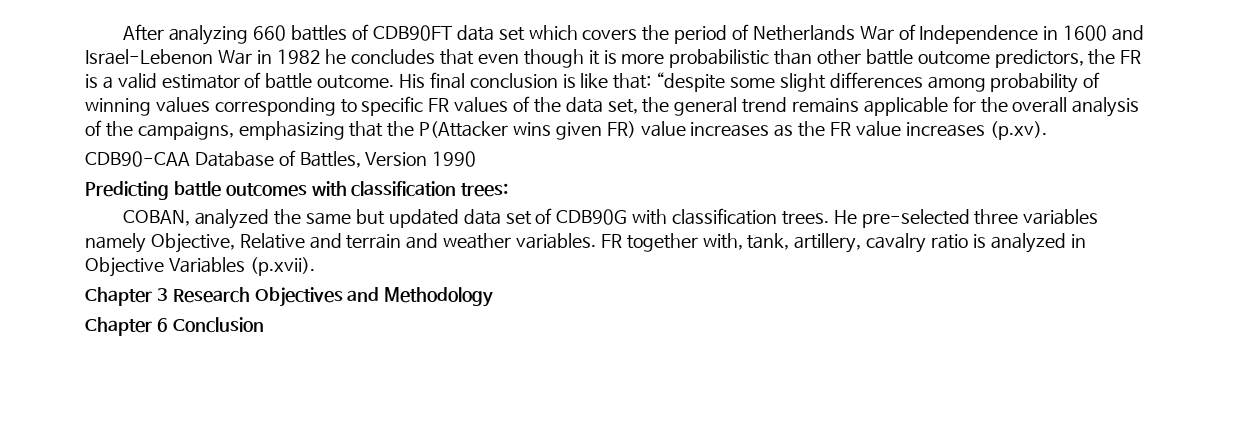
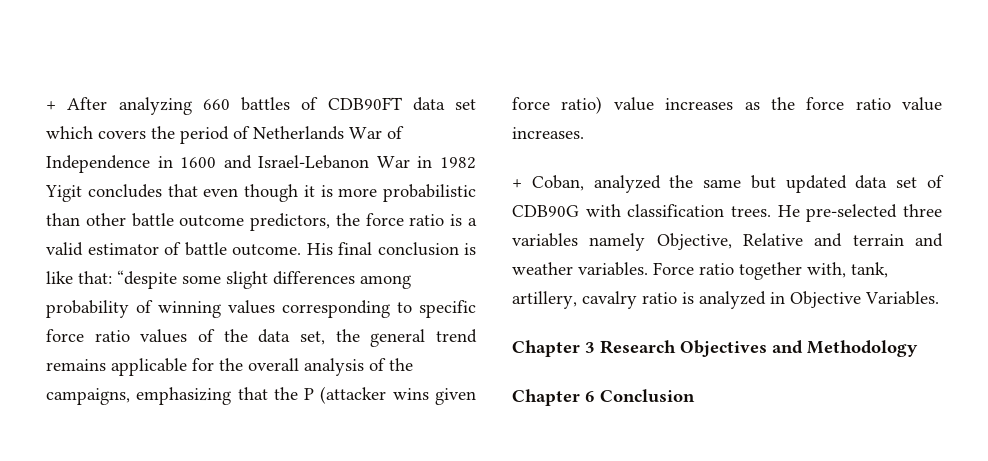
- After analyzing 660 battles of CDB90FT data set which covers the period of Netherlands War of Independence in 1600 and Israel-Lebenon War in 1982 he concludes that even though it is more probabilistic than other battle outcome predictors, the FR is a valid estimator of battle outcome.
+ + After analyzing 660 battles of CDB90FT data set which covers the period of Netherlands War of Independence in 1600 and Israel-Lebanon War in 1982 Yigit concludes that even though it is more probabilistic than other battle outcome predictors, the force ratio is a valid estimator of battle outcome.
- His final conclusion is like that: “despite some slight differences among probability of winning values corresponding to specific FR values of the data set, the general trend remains applicable for the overall analysis of the campaigns, emphasizing that the P(Attacker wins given FR) value increases as the FR value increases (p.xv).
- CDB90-CAA Database of Battles, Version 1990
- Predicting battle outcomes with classification trees:
- COBAN, analyzed the same but updated data set of CDB90G with classification trees.
+ His final conclusion is like that: “despite some slight differences among probability of winning values corresponding to specific force ratio values of the data set, the general trend remains applicable for the overall analysis of the campaigns, emphasizing that the P (attacker wins given force ratio) value increases as the force ratio value increases.
+ + Coban, analyzed the same but updated data set of CDB90G with classification trees.
- FR together with, tank, artillery, cavalry ratio is analyzed in Objective Variables (p.xvii).
+ Force ratio together with, tank, artillery, cavalry ratio is analyzed in Objective Variables.

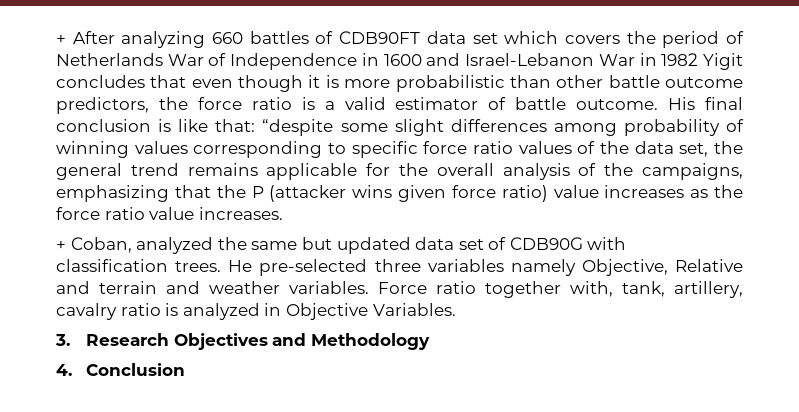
- Chapter 3 Research Objectives and Methodology
+ 3. Research Objectives and Methodology
- Chapter 6 Conclusion
+ 4. Conclusion

